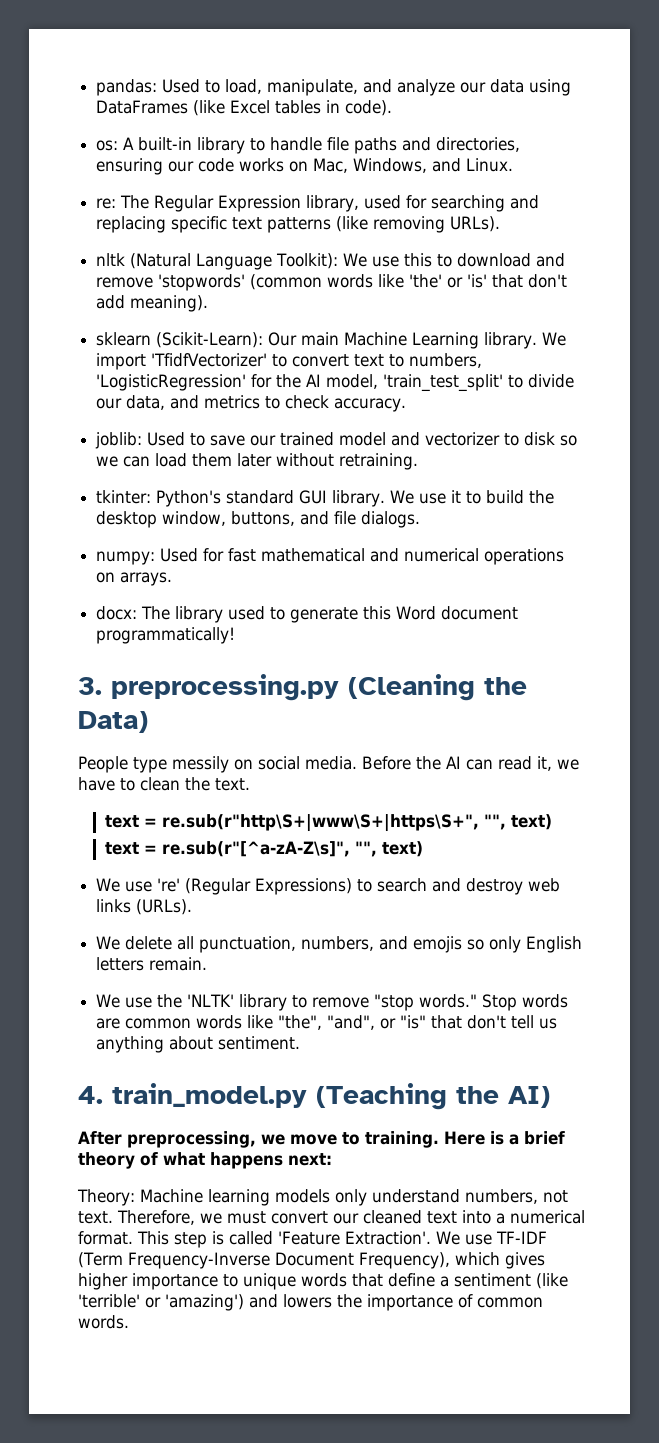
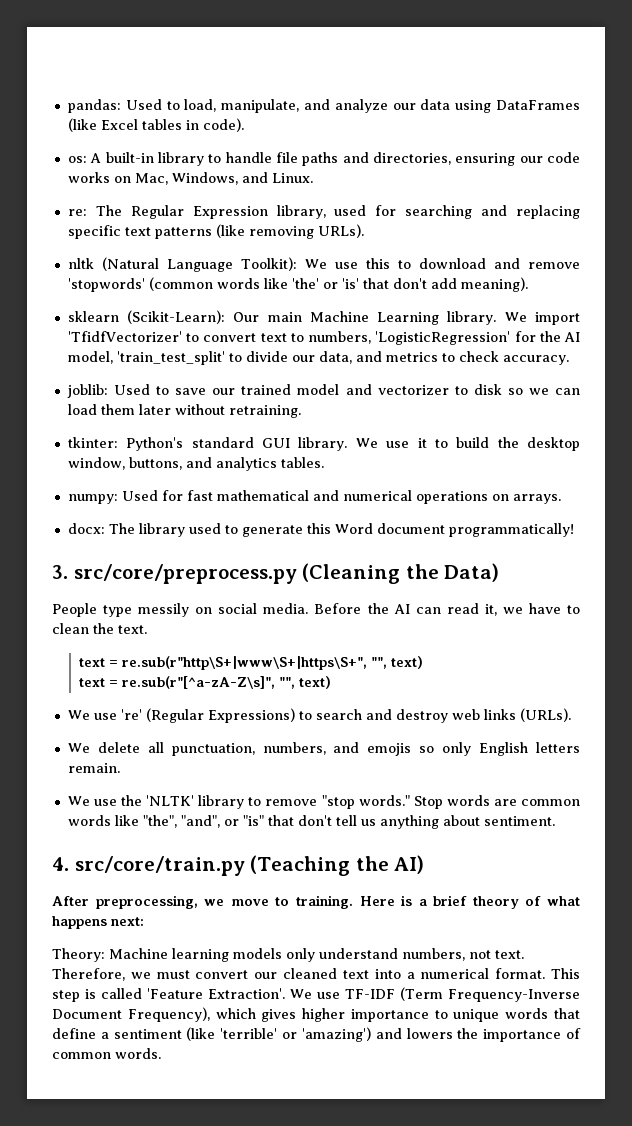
- We use it to build the desktop window, buttons, and file dialogs.
+ We use it to build the desktop window, buttons, and analytics tables.
- 3. preprocessing.py (Cleaning the Data)
+ 3. src/core/preprocess.py (Cleaning the Data)
- 4. train_model.py (Teaching the AI)
+ 4. src/core/train.py (Teaching the AI)

